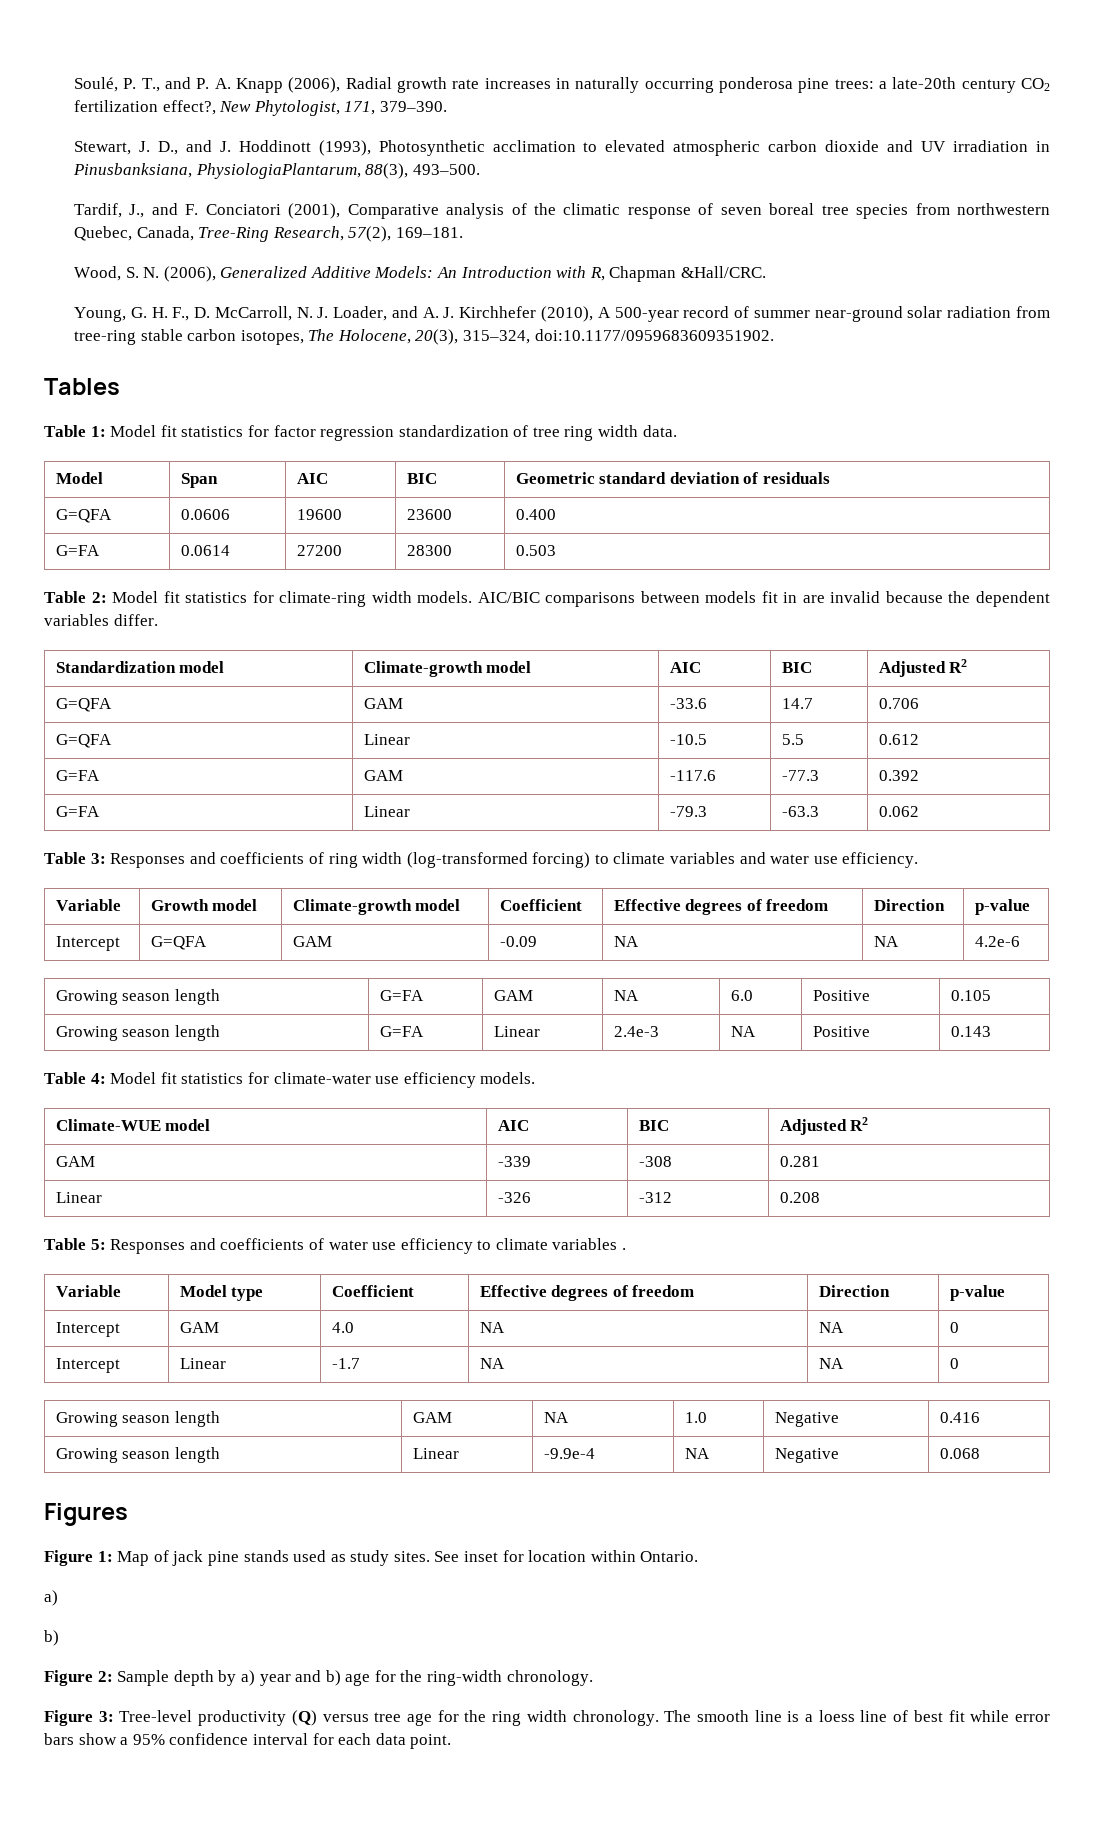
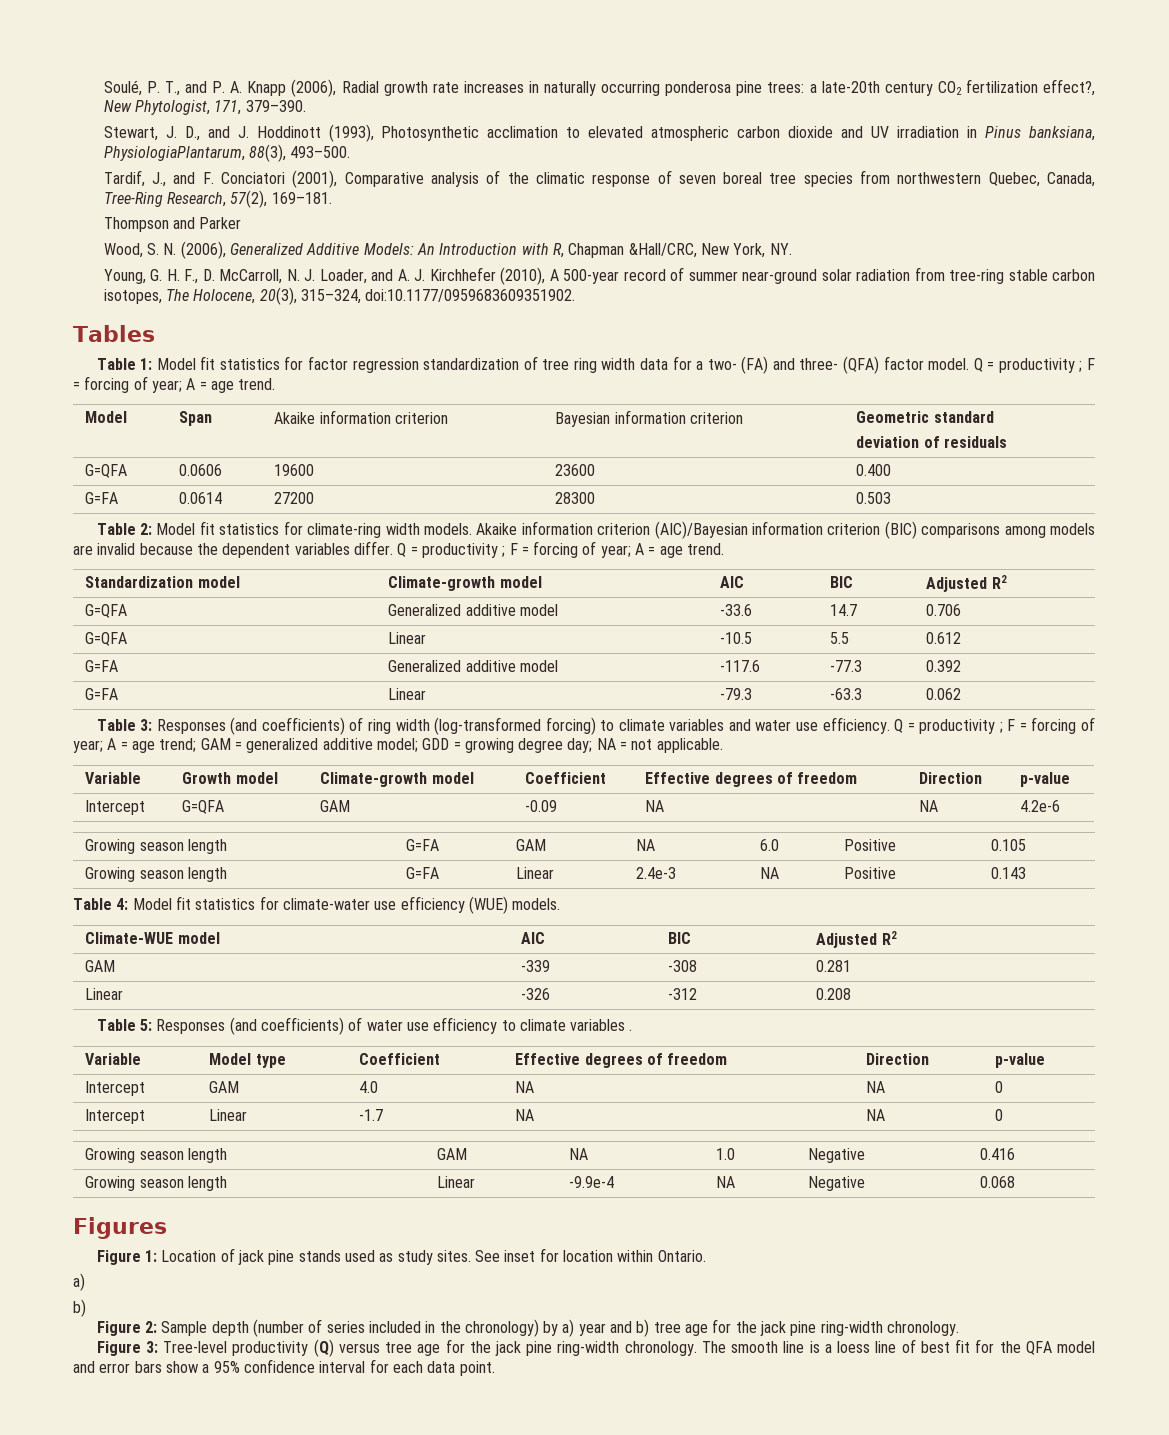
- Stewart, J. D., and J. Hoddinott (1993), Photosynthetic acclimation to elevated atmospheric carbon dioxide and UV irradiation in Pinusbanksiana, PhysiologiaPlantarum, 88(3), 493–500.
+ Stewart, J. D., and J. Hoddinott (1993), Photosynthetic acclimation to elevated atmospheric carbon dioxide and UV irradiation in Pinus banksiana, PhysiologiaPlantarum, 88(3), 493–500.
+ Thompson and Parker
- Wood, S. N. (2006), Generalized Additive Models: An Introduction with R, Chapman &Hall/CRC.
+ Wood, S. N. (2006), Generalized Additive Models: An Introduction with R, Chapman &Hall/CRC, New York, NY.
- Table 1: Model fit statistics for factor regression standardization of tree ring width data.
- Model | Span | AIC | BIC | Geometric standard deviation of residuals
+ Table 1: Model fit statistics for factor regression standardization of tree ring width data for a two- (FA) and three- (QFA) factor model. Q = productivity ; F = forcing of year; A = age trend.
+ Model | Span | Akaike information criterion | Bayesian information criterion | Geometric standard
+ deviation of residuals
- AIC/BIC comparisons between models fit in are invalid because the dependent variables differ.
+ Akaike information criterion (AIC)/Bayesian information criterion (BIC) comparisons among models are invalid because the dependent variables differ. Q = productivity ; F = forcing of year; A = age trend.
- G=QFA | GAM | -33.6 | 14.7 | 0.706
+ G=QFA | Generalized additive model | -33.6 | 14.7 | 0.706
- G=FA | GAM | -117.6 | -77.3 | 0.392
+ G=FA | Generalized additive model | -117.6 | -77.3 | 0.392
- Table 3: Responses and coefficients of ring width (log-transformed forcing) to climate variables and water use efficiency.
+ Table 3: Responses (and coefficients) of ring width (log-transformed forcing) to climate variables and water use efficiency. Q = productivity ; F = forcing of year; A = age trend; GAM = generalized additive model; GDD = growing degree day; NA = not applicable.
- Table 4: Model fit statistics for climate-water use efficiency models.
+ Table 4: Model fit statistics for climate-water use efficiency (WUE) models.
- Table 5: Responses and coefficients of water use efficiency to climate variables .
+ Table 5: Responses (and coefficients) of water use efficiency to climate variables .
- Figure 1: Map of jack pine stands used as study sites.
+ Figure 1: Location of jack pine stands used as study sites.
- Figure 2: Sample depth by a) year and b) age for the ring-width chronology.
+ Figure 2: Sample depth (number of series included in the chronology) by a) year and b) tree age for the jack pine ring-width chronology.
- Figure 3: Tree-level productivity (Q) versus tree age for the ring width chronology.
+ Figure 3: Tree-level productivity (Q) versus tree age for the jack pine ring-width chronology.
- The smooth line is a loess line of best fit while error bars show a 95% confidence interval for each data point.
+ The smooth line is a loess line of best fit for the QFA model and error bars show a 95% confidence interval for each data point.

